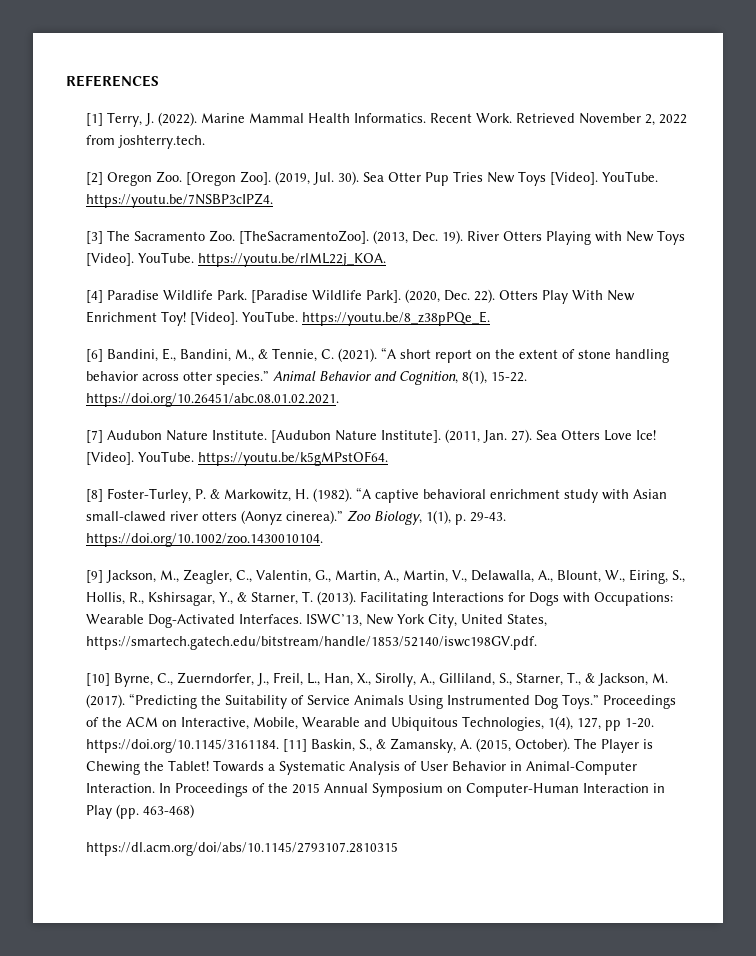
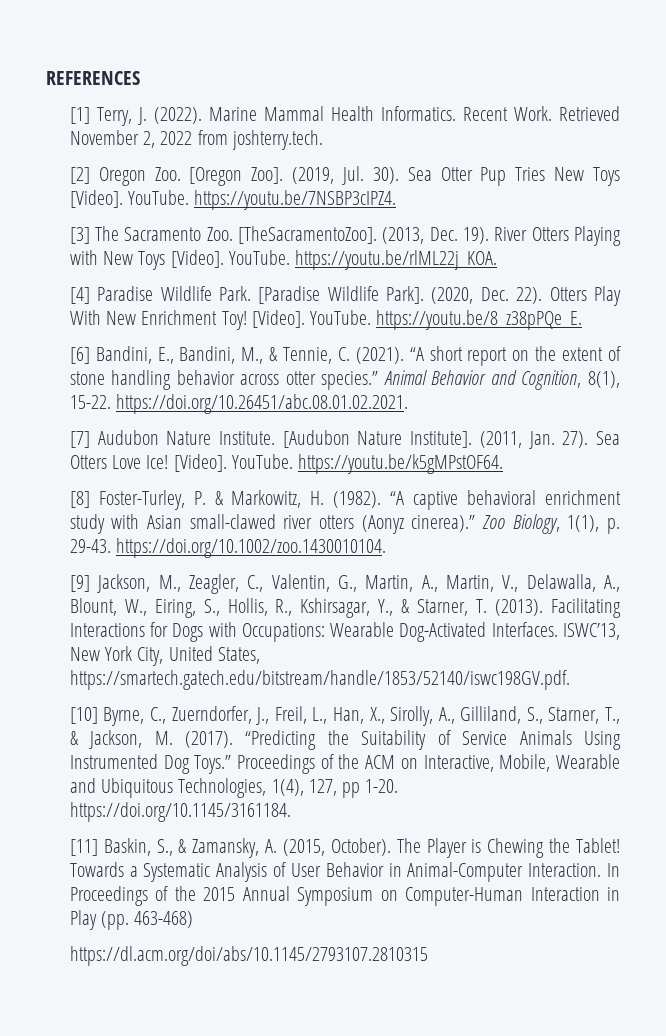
- Proceedings of the ACM on Interactive, Mobile, Wearable and Ubiquitous Technologies, 1(4), 127, pp 1-20. https://doi.org/10.1145/3161184. [11] Baskin, S., & Zamansky, A. (2015, October).
+ Proceedings of the ACM on Interactive, Mobile, Wearable and Ubiquitous Technologies, 1(4), 127, pp 1-20. https://doi.org/10.1145/3161184.
+ [11] Baskin, S., & Zamansky, A. (2015, October).

